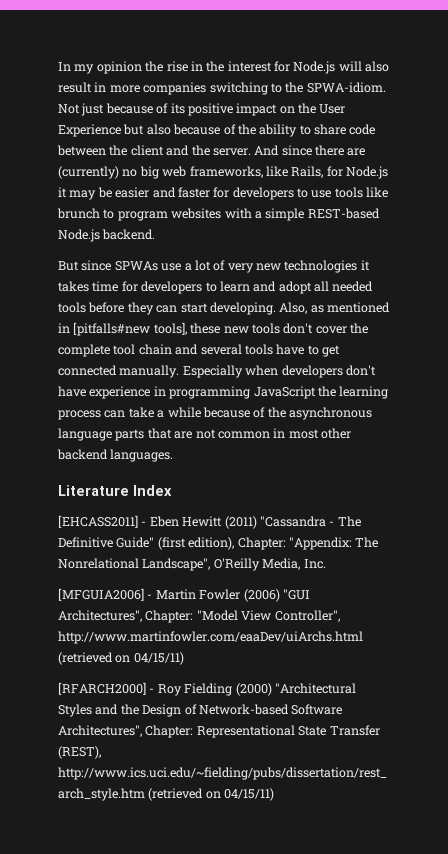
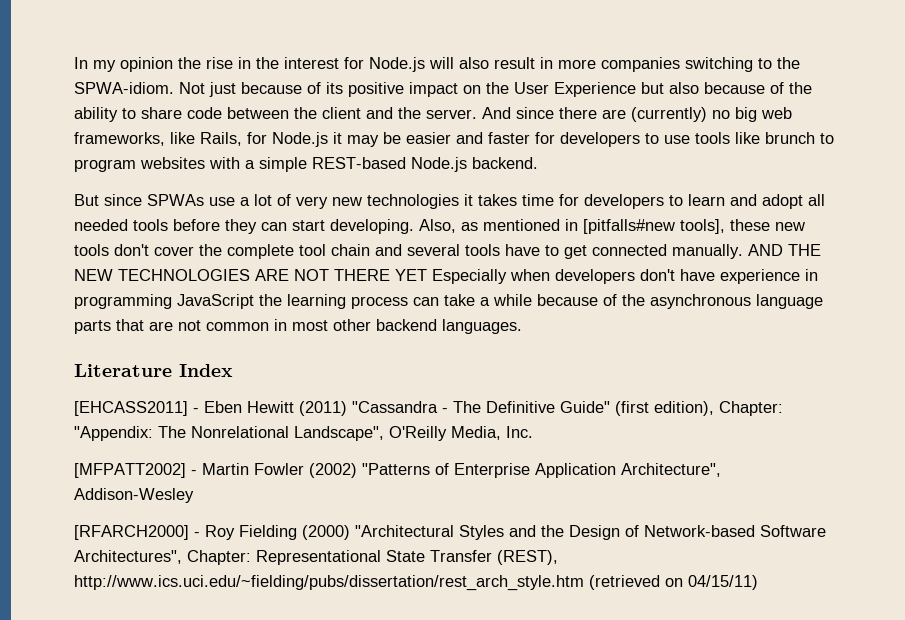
- Especially when developers don't have experience in programming JavaScript the learning process can take a while because of the asynchronous language parts that are not common in most other backend languages.
+ AND THE NEW TECHNOLOGIES ARE NOT THERE YET Especially when developers don't have experience in programming JavaScript the learning process can take a while because of the asynchronous language parts that are not common in most other backend languages.
- [MFGUIA2006] - Martin Fowler (2006) "GUI Architectures", Chapter: "Model View Controller", http://www.martinfowler.com/eaaDev/uiArchs.html (retrieved on 04/15/11)
+ [MFPATT2002] - Martin Fowler (2002) "Patterns of Enterprise Application Architecture", Addison-Wesley

